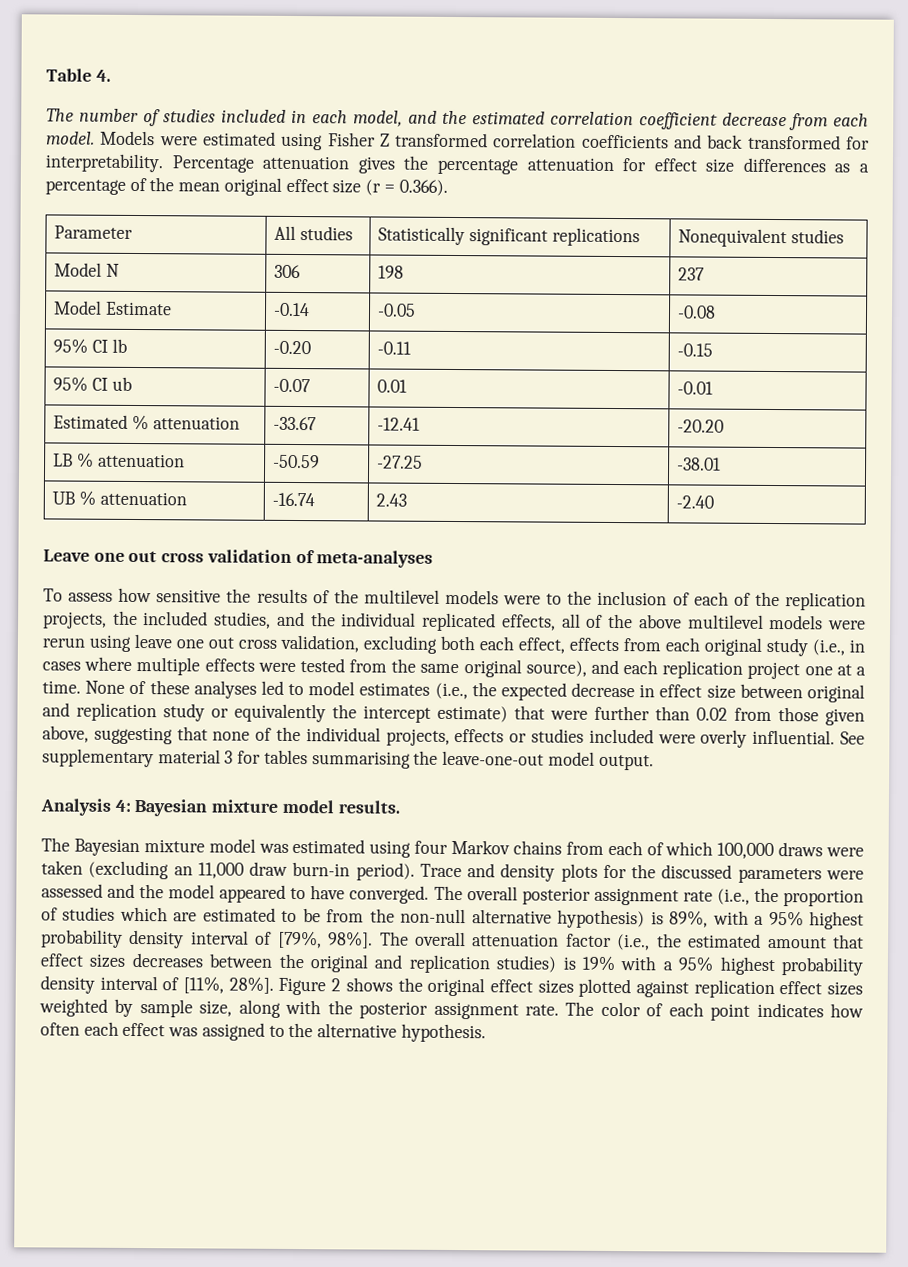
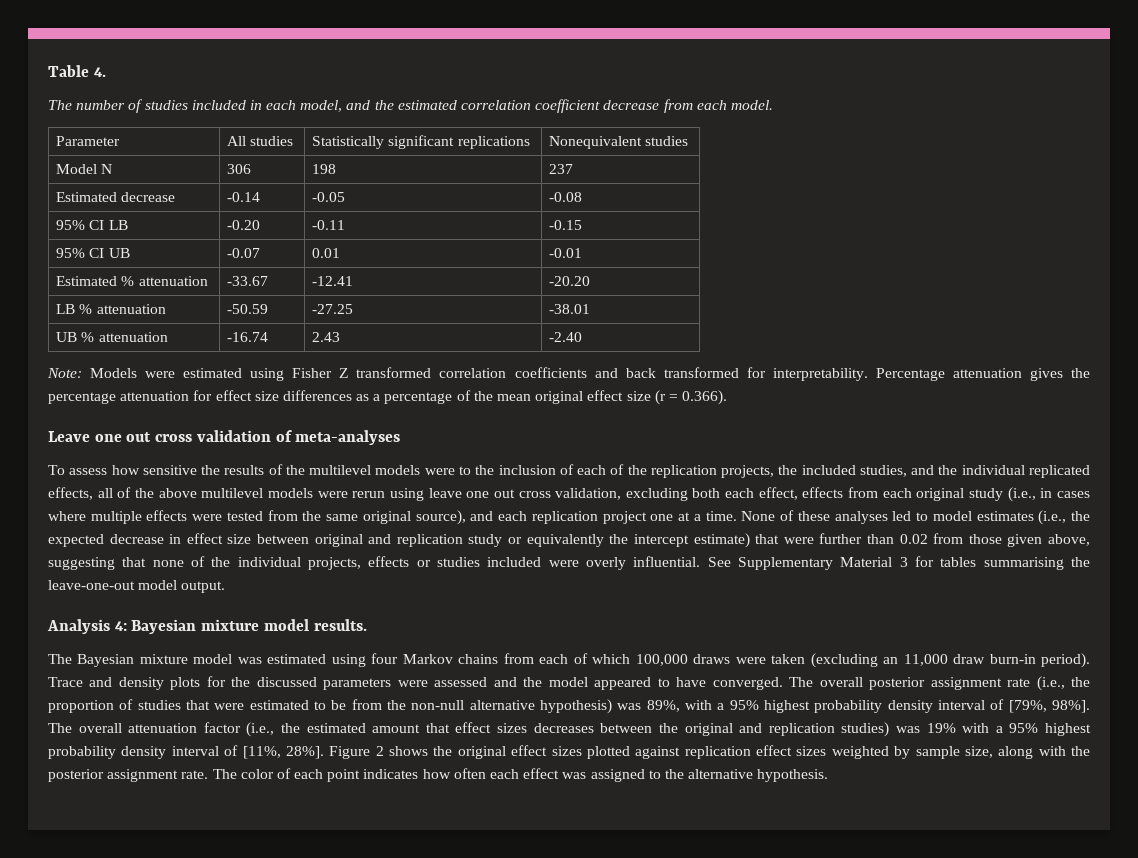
- The number of studies included in each model, and the estimated correlation coefficient decrease from each model. Models were estimated using Fisher Z transformed correlation coefficients and back transformed for interpretability.
+ The number of studies included in each model, and the estimated correlation coefficient decrease from each model.
+ Parameter | All studies | Statistically significant replications | Nonequivalent studies
+ Model N | 306 | 198 | 237
+ Estimated decrease | -0.14 | -0.05 | -0.08
+ 95% CI LB | -0.20 | -0.11 | -0.15
+ 95% CI UB | -0.07 | 0.01 | -0.01
+ Estimated % attenuation | -33.67 | -12.41 | -20.20
+ LB % attenuation | -50.59 | -27.25 | -38.01
+ UB % attenuation | -16.74 | 2.43 | -2.40
+ Note: Models were estimated using Fisher Z transformed correlation coefficients and back transformed for interpretability.
- Parameter | All studies | Statistically significant replications | Nonequivalent studies
- Model N | 306 | 198 | 237
- Model Estimate | -0.14 | -0.05 | -0.08
- 95% CI lb | -0.20 | -0.11 | -0.15
- 95% CI ub | -0.07 | 0.01 | -0.01
- Estimated % attenuation | -33.67 | -12.41 | -20.20
- LB % attenuation | -50.59 | -27.25 | -38.01
- UB % attenuation | -16.74 | 2.43 | -2.40
- See supplementary material 3 for tables summarising the leave-one-out model output.
+ See Supplementary Material 3 for tables summarising the leave-one-out model output.
- The overall posterior assignment rate (i.e., the proportion of studies which are estimated to be from the non-null alternative hypothesis) is 89%, with a 95% highest probability density interval of [79%, 98%].
+ The overall posterior assignment rate (i.e., the proportion of studies that were estimated to be from the non-null alternative hypothesis) was 89%, with a 95% highest probability density interval of [79%, 98%].
- The overall attenuation factor (i.e., the estimated amount that effect sizes decreases between the original and replication studies) is 19% with a 95% highest probability density interval of [11%, 28%].
+ The overall attenuation factor (i.e., the estimated amount that effect sizes decreases between the original and replication studies) was 19% with a 95% highest probability density interval of [11%, 28%].

